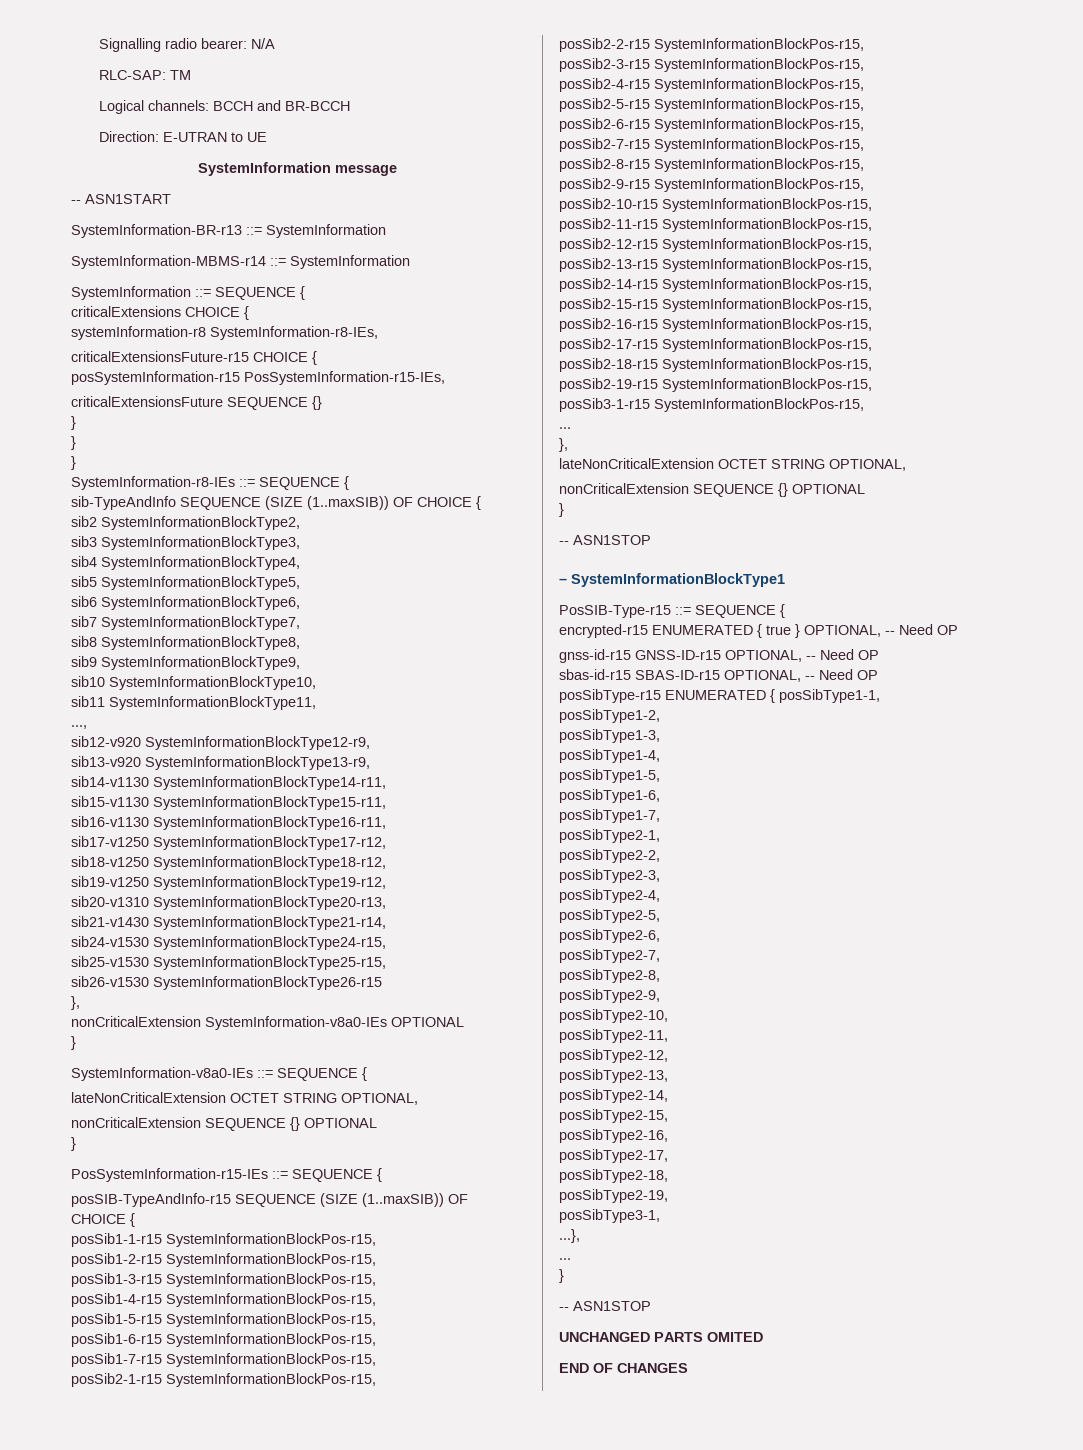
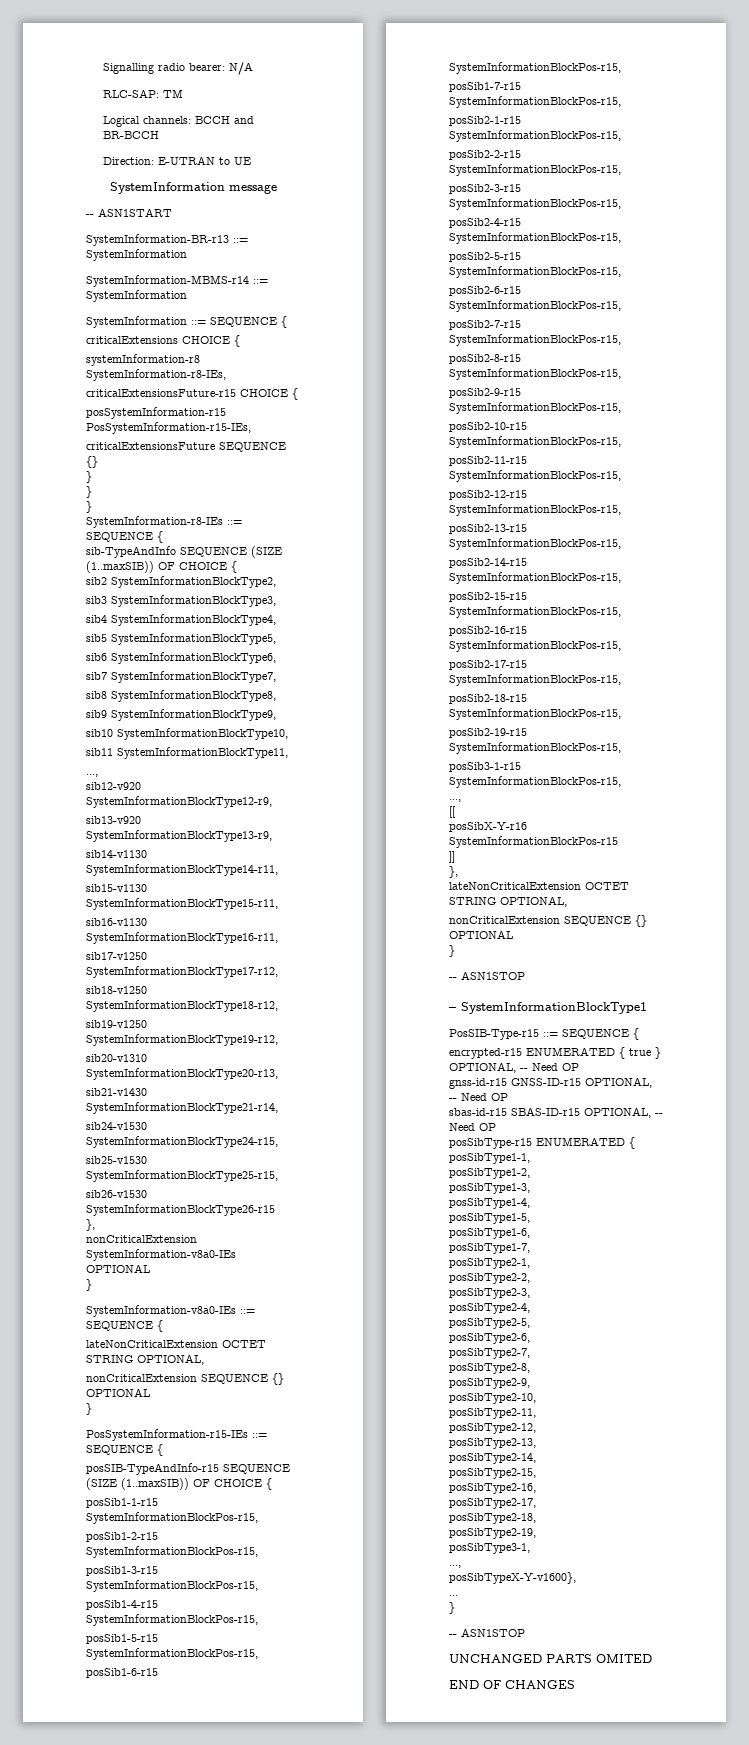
  posSib3-1-r15 SystemInformationBlockPos-r15,
- ...
+ ...,
+ [[
+ posSibX-Y-r16 SystemInformationBlockPos-r15
+ ]]
  posSibType3-1,
- ...},
+ ...,
+ posSibTypeX-Y-v1600},

